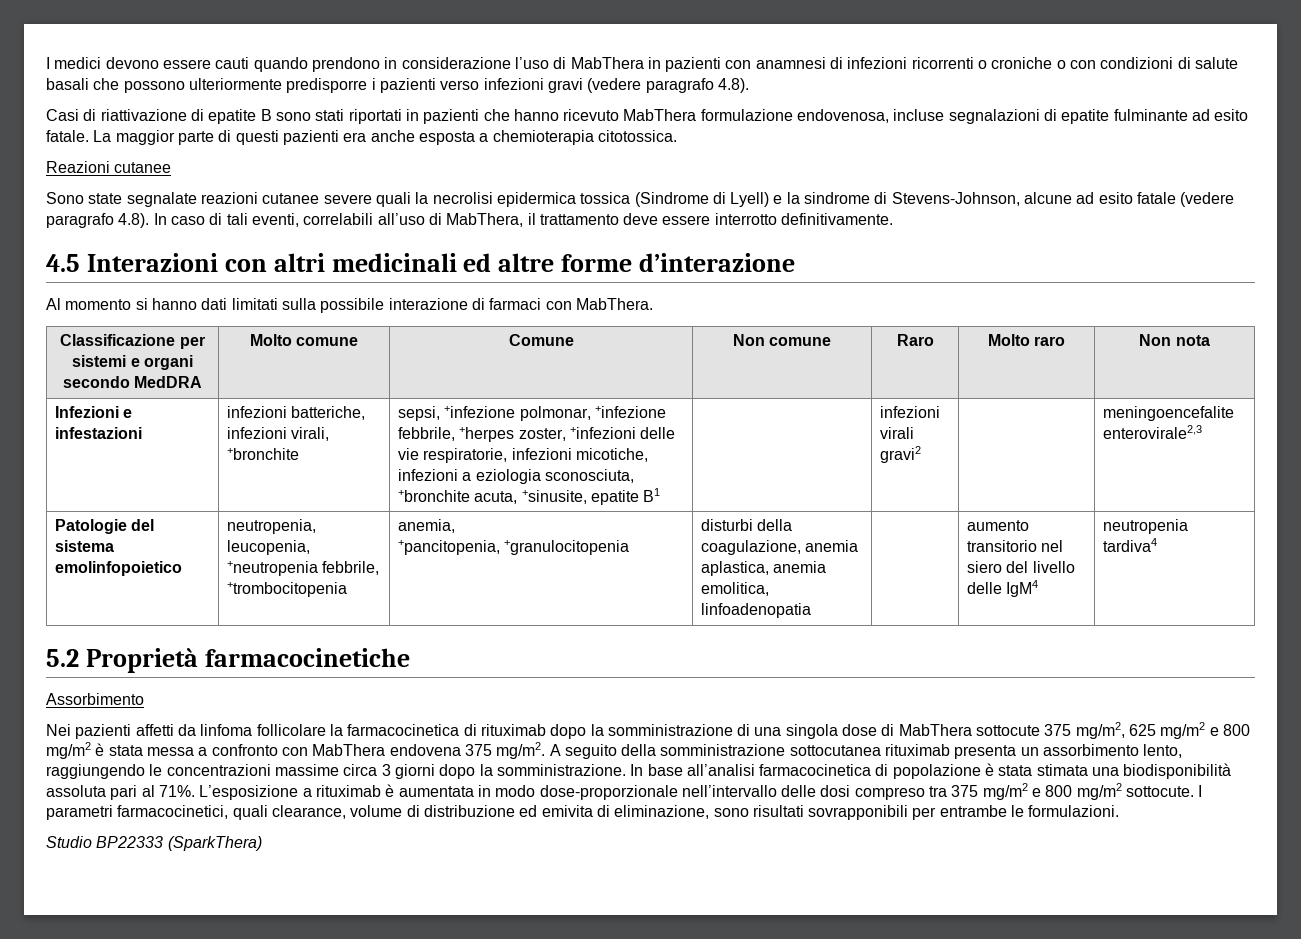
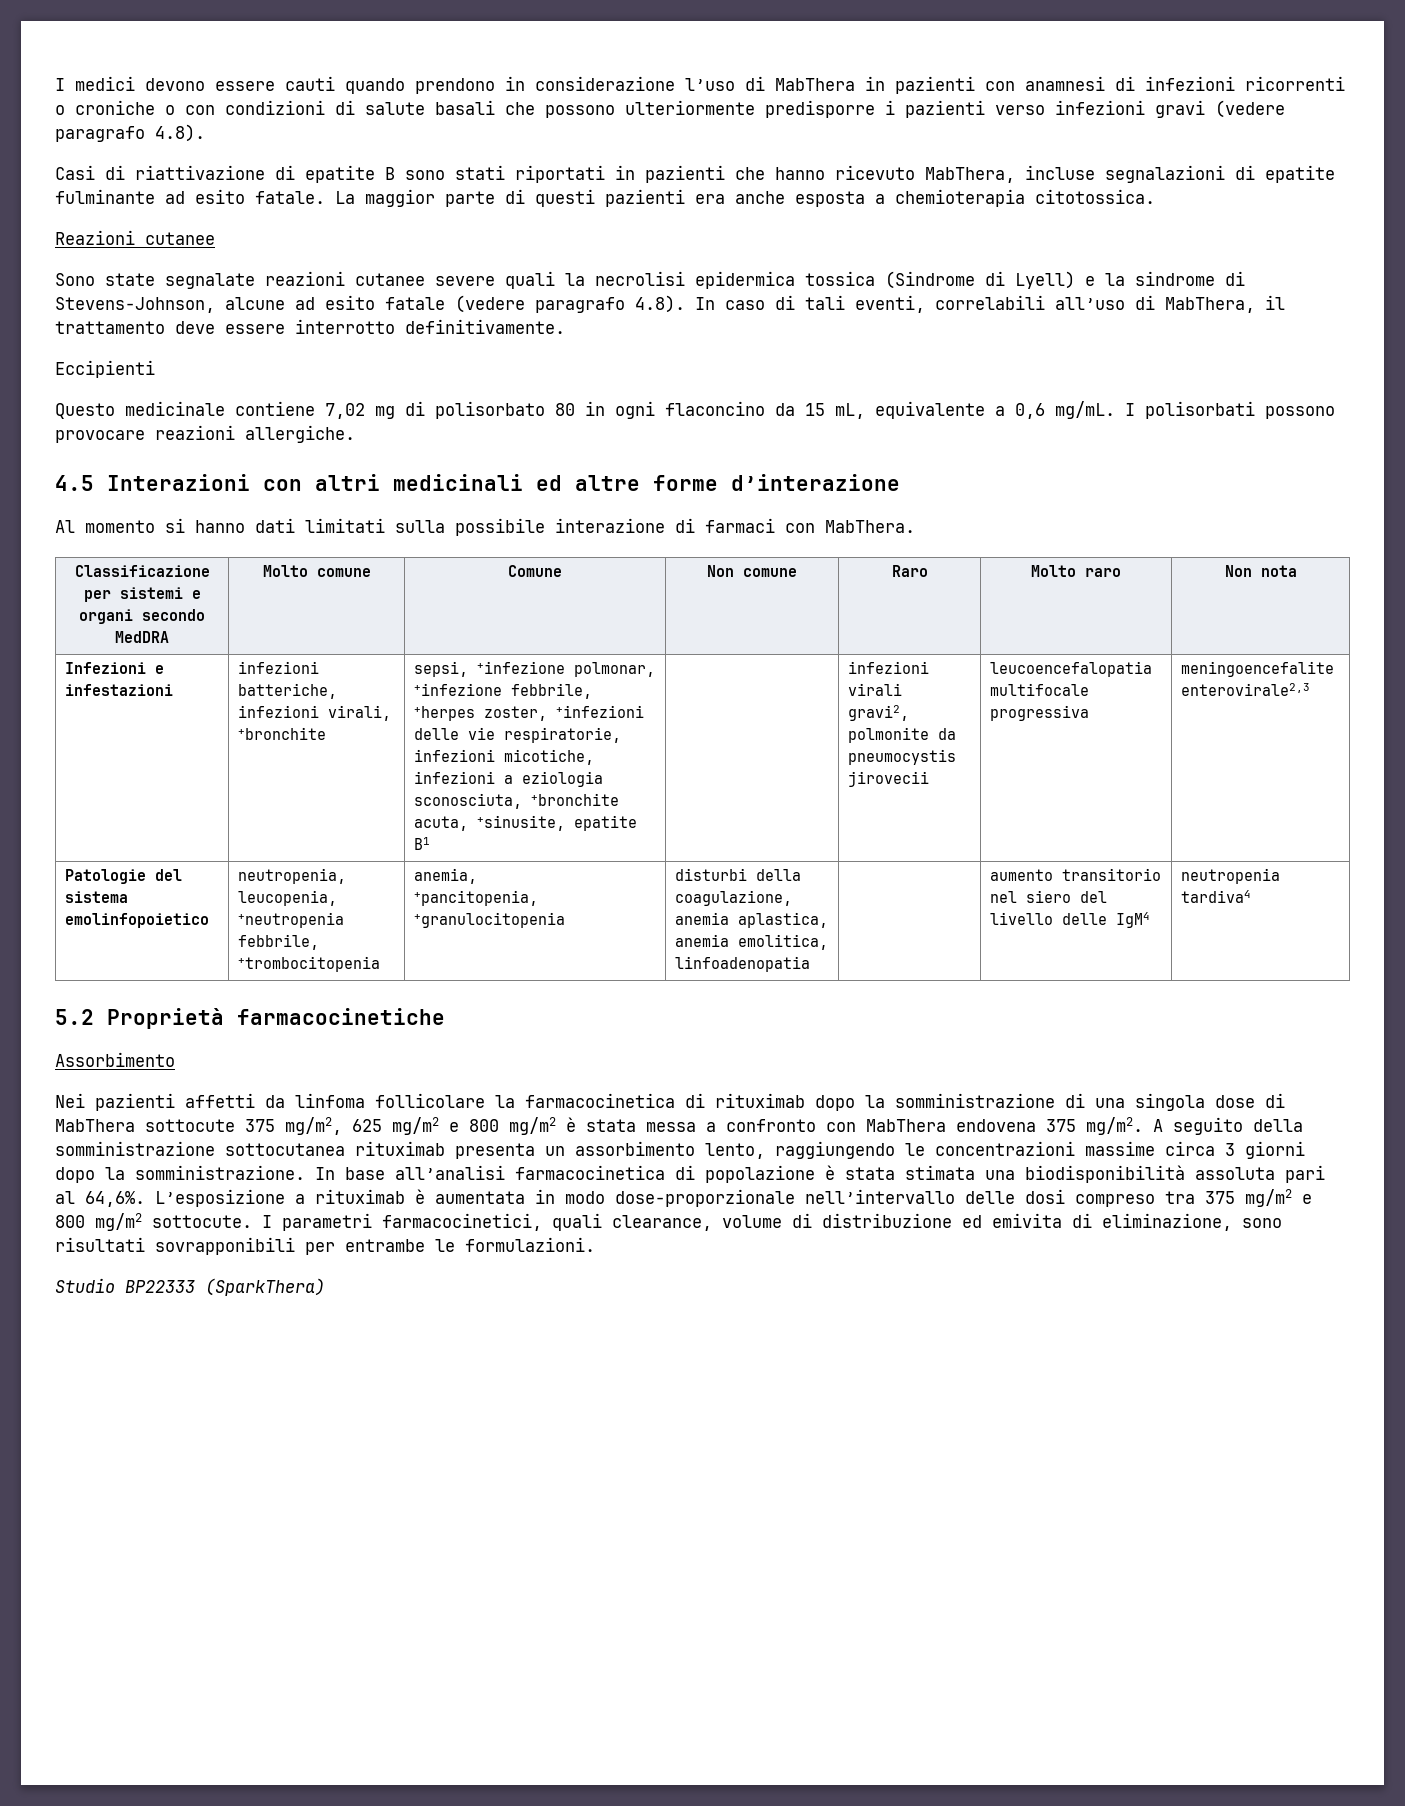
- Casi di riattivazione di epatite B sono stati riportati in pazienti che hanno ricevuto MabThera formulazione endovenosa, incluse segnalazioni di epatite fulminante ad esito fatale.
+ Casi di riattivazione di epatite B sono stati riportati in pazienti che hanno ricevuto MabThera, incluse segnalazioni di epatite fulminante ad esito fatale.
+ Eccipienti
+ Questo medicinale contiene 7,02 mg di polisorbato 80 in ogni flaconcino da 15 mL, equivalente a 0,6 mg/mL. I polisorbati possono provocare reazioni allergiche.
- infezioni virali gravi2
+ infezioni virali gravi2, polmonite da pneumocystis jirovecii | leucoencefalopatia multifocale progressiva
- In base all’analisi farmacocinetica di popolazione è stata stimata una biodisponibilità assoluta pari al 71%.
+ In base all’analisi farmacocinetica di popolazione è stata stimata una biodisponibilità assoluta pari al 64,6%.

